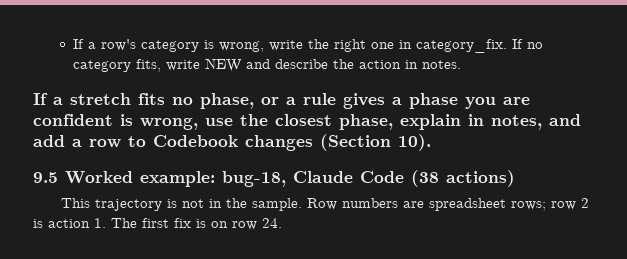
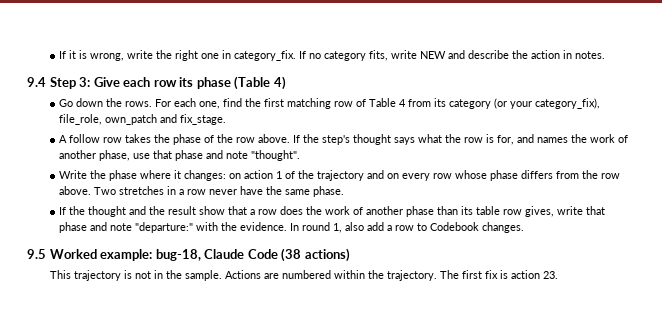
- If a row's category is wrong, write the right one in category_fix.
+ If it is wrong, write the right one in category_fix.
- If a stretch fits no phase, or a rule gives a phase you are confident is wrong, use the closest phase, explain in notes, and add a row to Codebook changes (Section 10).
+ 9.4 Step 3: Give each row its phase (Table 4)
+ Go down the rows. For each one, find the first matching row of Table 4 from its category (or your category_fix), file_role, own_patch and fix_stage.
+ A follow row takes the phase of the row above. If the step's thought says what the row is for, and names the work of another phase, use that phase and note "thought".
+ Write the phase where it changes: on action 1 of the trajectory and on every row whose phase differs from the row above. Two stretches in a row never have the same phase.
+ If the thought and the result show that a row does the work of another phase than its table row gives, write that phase and note "departure:" with the evidence. In round 1, also add a row to Codebook changes.
- Row numbers are spreadsheet rows; row 2 is action 1. The first fix is on row 24.
+ Actions are numbered within the trajectory. The first fix is action 23.

